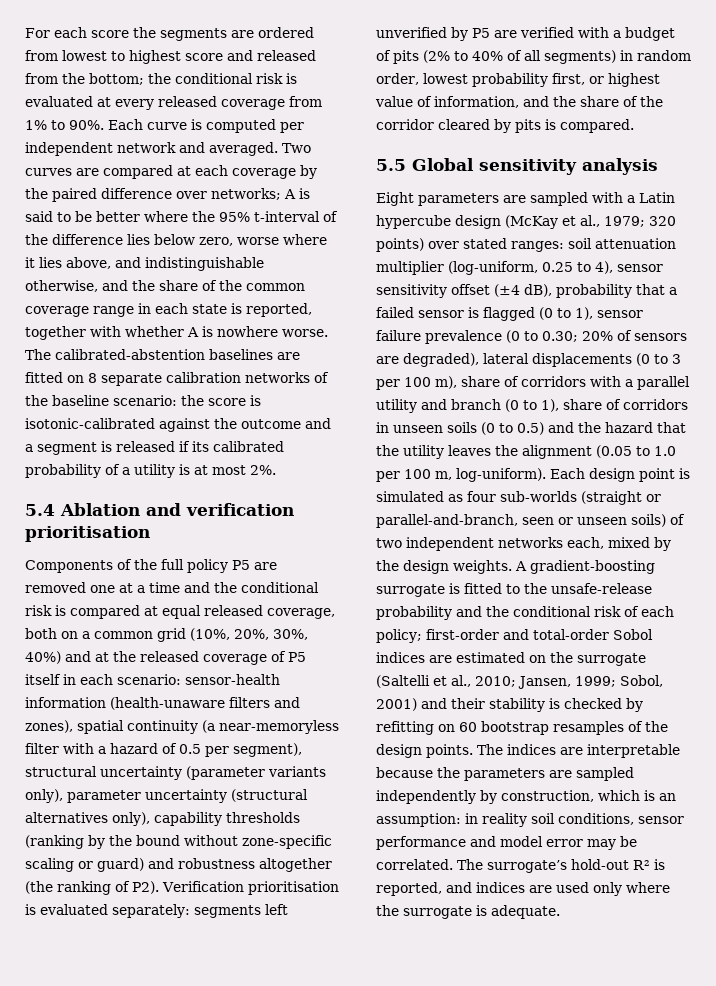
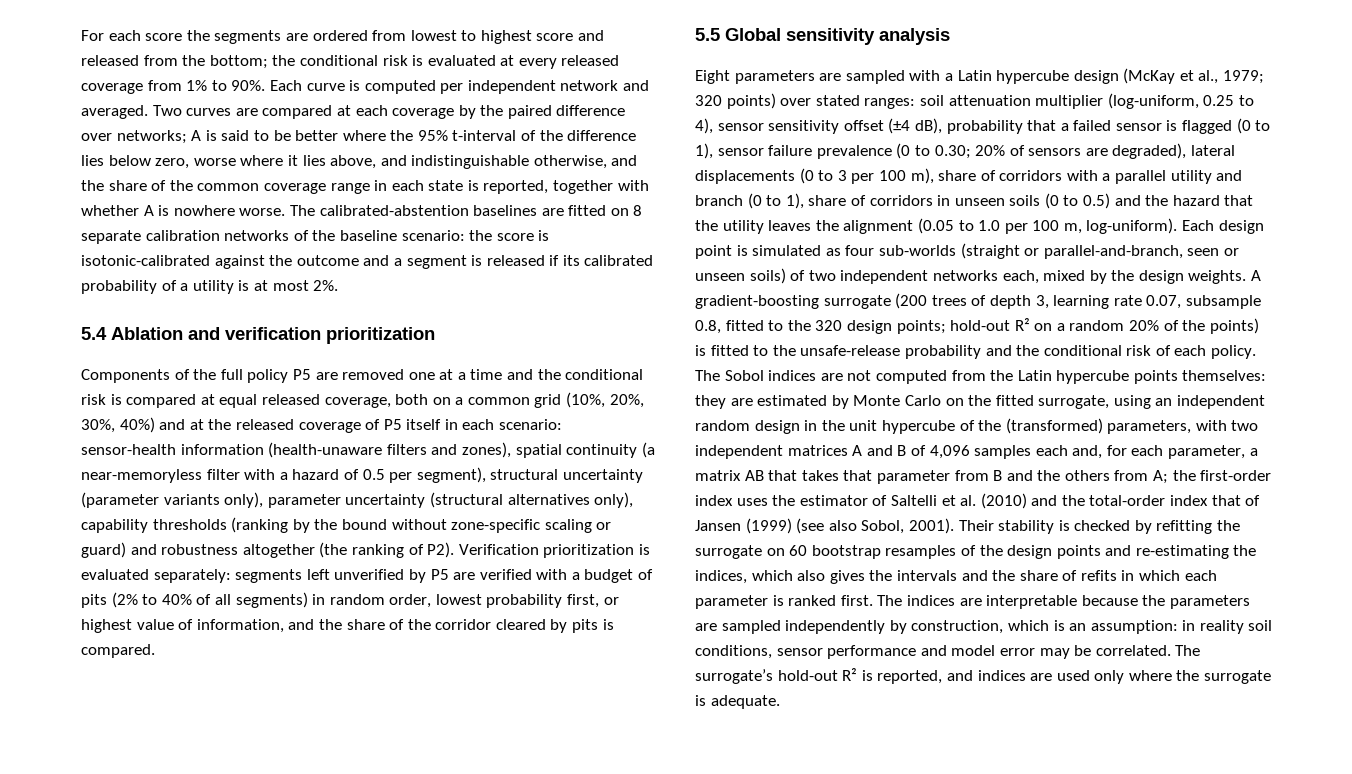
- 5.4 Ablation and verification prioritisation
+ 5.4 Ablation and verification prioritization
- sensor-health information (health-unaware filters and zones), spatial continuity (a near-memoryless filter with a hazard of 0.5 per segment), structural uncertainty (parameter variants only), parameter uncertainty (structural alternatives only), capability thresholds (ranking by the bound without zone-specific scaling or guard) and robustness altogether (the ranking of P2). Verification prioritisation is evaluated separately:
+ sensor-health information (health-unaware filters and zones), spatial continuity (a near-memoryless filter with a hazard of 0.5 per segment), structural uncertainty (parameter variants only), parameter uncertainty (structural alternatives only), capability thresholds (ranking by the bound without zone-specific scaling or guard) and robustness altogether (the ranking of P2). Verification prioritization is evaluated separately:
- A gradient-boosting surrogate is fitted to the unsafe-release probability and the conditional risk of each policy; first-order and total-order Sobol indices are estimated on the surrogate (Saltelli et al., 2010; Jansen, 1999; Sobol, 2001) and their stability is checked by refitting on 60 bootstrap resamples of the design points.
+ A gradient-boosting surrogate (200 trees of depth 3, learning rate 0.07, subsample 0.8, fitted to the 320 design points; hold-out R² on a random 20% of the points) is fitted to the unsafe-release probability and the conditional risk of each policy. The Sobol indices are not computed from the Latin hypercube points themselves: they are estimated by Monte Carlo on the fitted surrogate, using an independent random design in the unit hypercube of the (transformed) parameters, with two independent matrices A and B of 4,096 samples each and, for each parameter, a matrix AB that takes that parameter from B and the others from A; the first-order index uses the estimator of Saltelli et al. (2010) and the total-order index that of Jansen (1999) (see also Sobol, 2001). Their stability is checked by refitting the surrogate on 60 bootstrap resamples of the design points and re-estimating the indices, which also gives the intervals and the share of refits in which each parameter is ranked first.

